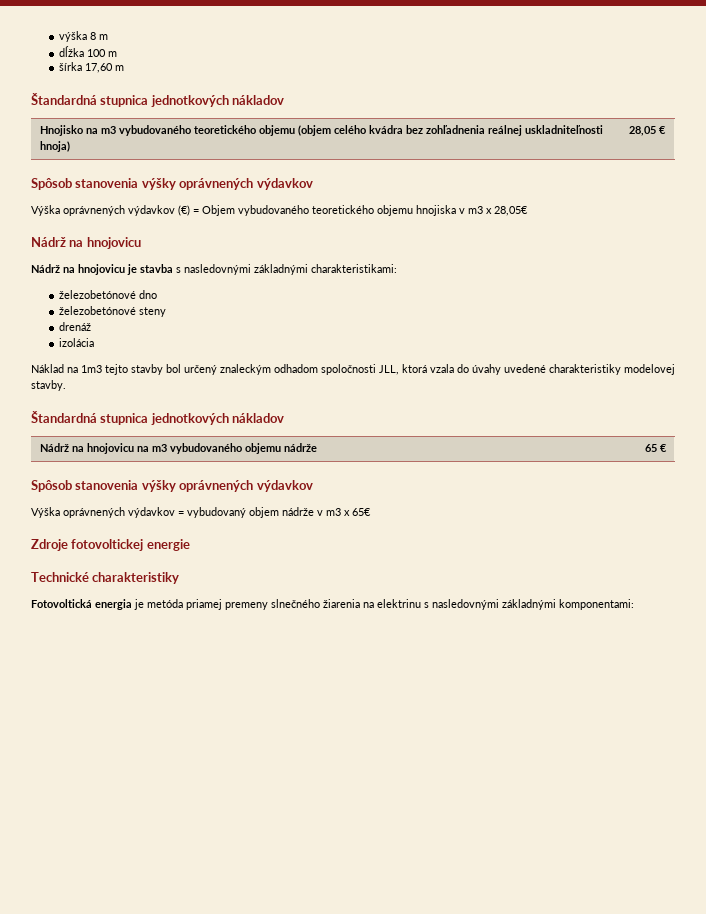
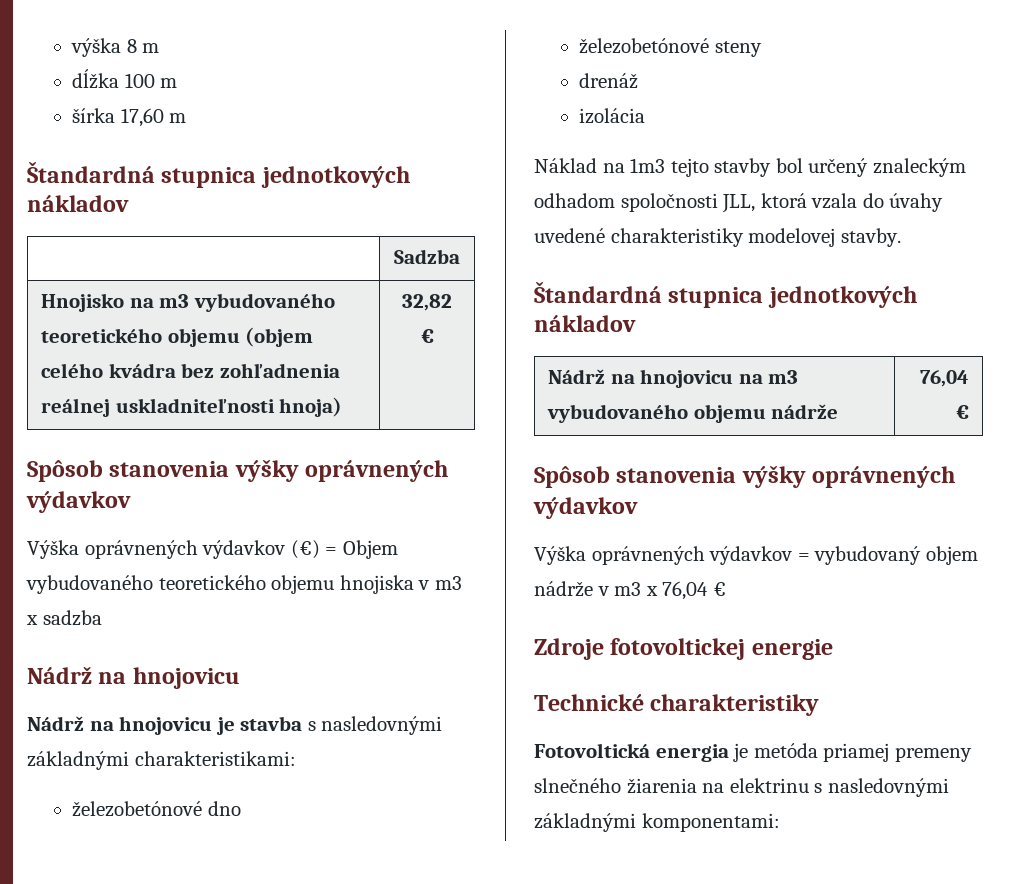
+ | Sadzba
- Hnojisko na m3 vybudovaného teoretického objemu (objem celého kvádra bez zohľadnenia reálnej uskladniteľnosti hnoja) | 28,05 €
+ Hnojisko na m3 vybudovaného teoretického objemu (objem celého kvádra bez zohľadnenia reálnej uskladniteľnosti hnoja) | 32,82 €
- Výška oprávnených výdavkov (€) = Objem vybudovaného teoretického objemu hnojiska v m3 x 28,05€
+ Výška oprávnených výdavkov (€) = Objem vybudovaného teoretického objemu hnojiska v m3 x sadzba
- Nádrž na hnojovicu na m3 vybudovaného objemu nádrže | 65 €
+ Nádrž na hnojovicu na m3 vybudovaného objemu nádrže | 76,04 €
- Výška oprávnených výdavkov = vybudovaný objem nádrže v m3 x 65€
+ Výška oprávnených výdavkov = vybudovaný objem nádrže v m3 x 76,04 €

